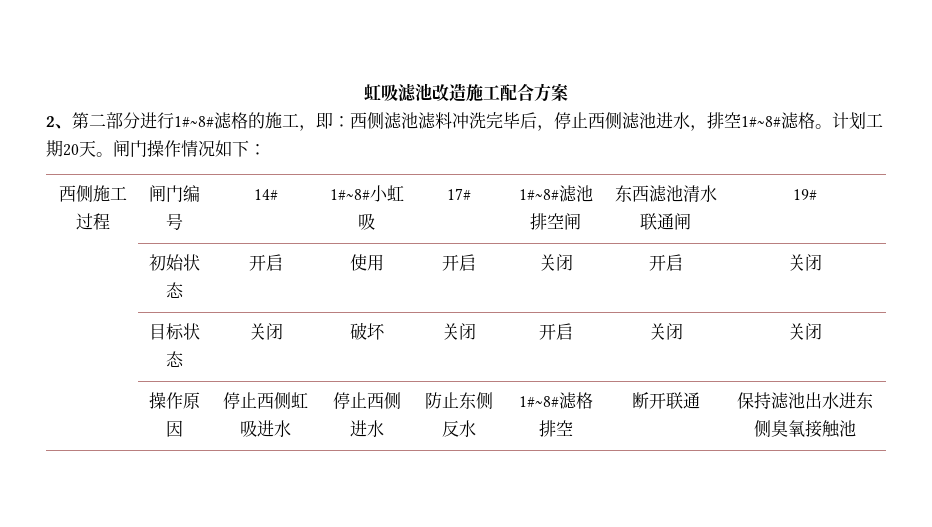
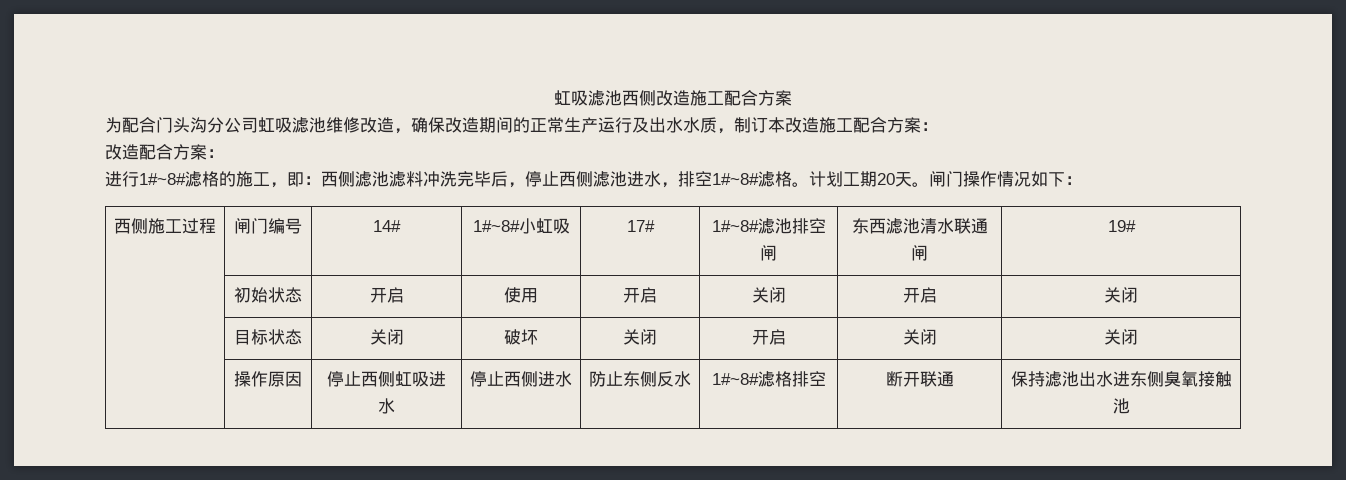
- 虹吸滤池改造施工配合方案
+ 虹吸滤池西侧改造施工配合方案
- 2、第二部分进行1#~8#滤格的施工，即：西侧滤池滤料冲洗完毕后，停止西侧滤池进水，排空1#~8#滤格。
+ 为配合门头沟分公司虹吸滤池维修改造，确保改造期间的正常生产运行及出水水质，制订本改造施工配合方案：
+ 改造配合方案：
+ 进行1#~8#滤格的施工，即：西侧滤池滤料冲洗完毕后，停止西侧滤池进水，排空1#~8#滤格。

